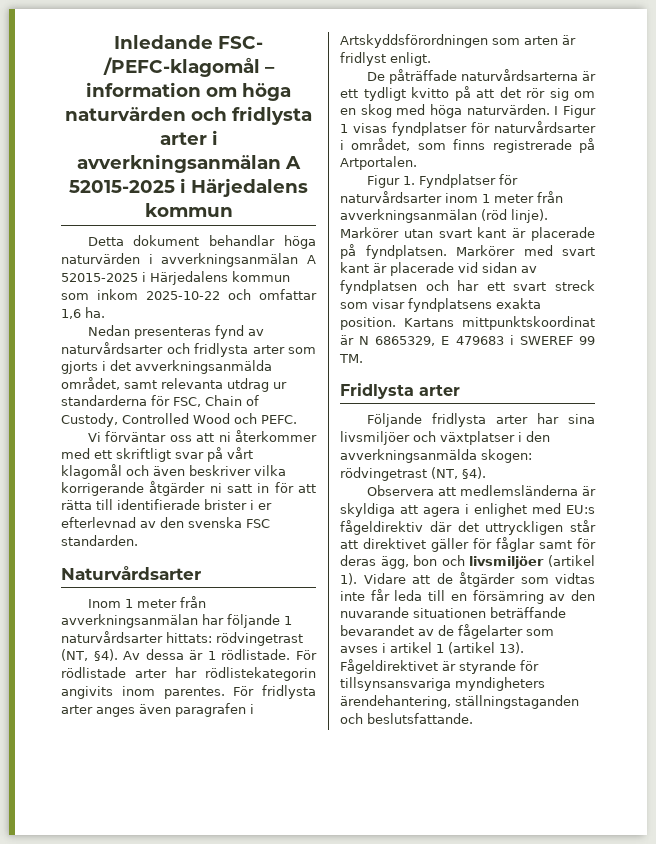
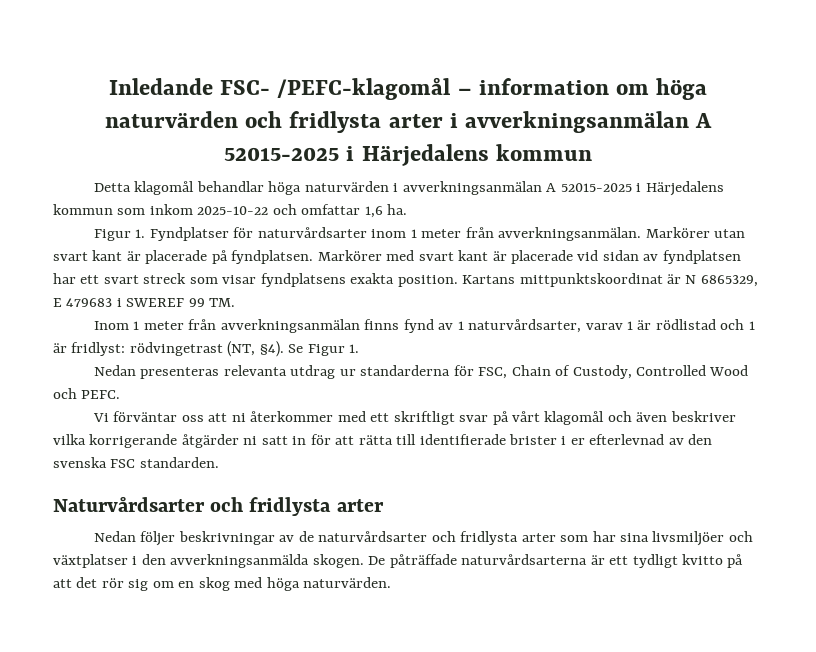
- Detta dokument behandlar höga naturvärden i avverkningsanmälan A 52015-2025 i Härjedalens kommun som inkom 2025-10-22 och omfattar 1,6 ha.
+ Detta klagomål behandlar höga naturvärden i avverkningsanmälan A 52015-2025 i Härjedalens kommun som inkom 2025-10-22 och omfattar 1,6 ha.
- Nedan presenteras fynd av naturvårdsarter och fridlysta arter som gjorts i det avverkningsanmälda området, samt relevanta utdrag ur standarderna för FSC, Chain of Custody, Controlled Wood och PEFC.
+ Figur 1. Fyndplatser för naturvårdsarter inom 1 meter från avverkningsanmälan. Markörer utan svart kant är placerade på fyndplatsen. Markörer med svart kant är placerade vid sidan av fyndplatsen har ett svart streck som visar fyndplatsens exakta position. Kartans mittpunktskoordinat är N 6865329, E 479683 i SWEREF 99 TM.
+ Inom 1 meter från avverkningsanmälan finns fynd av 1 naturvårdsarter, varav 1 är rödlistad och 1 är fridlyst: rödvingetrast (NT, §4). Se Figur 1.
+ Nedan presenteras relevanta utdrag ur standarderna för FSC, Chain of Custody, Controlled Wood och PEFC.
- Naturvårdsarter
- Inom 1 meter från avverkningsanmälan har följande 1 naturvårdsarter hittats: rödvingetrast (NT, §4). Av dessa är 1 rödlistade. För rödlistade arter har rödlistekategorin angivits inom parentes. För fridlysta arter anges även paragrafen i Artskyddsförordningen som arten är fridlyst enligt.
- De påträffade naturvårdsarterna är ett tydligt kvitto på att det rör sig om en skog med höga naturvärden. I Figur 1 visas fyndplatser för naturvårdsarter i området, som finns registrerade på Artportalen.
- Figur 1. Fyndplatser för naturvårdsarter inom 1 meter från avverkningsanmälan (röd linje). Markörer utan svart kant är placerade på fyndplatsen. Markörer med svart kant är placerade vid sidan av fyndplatsen och har ett svart streck som visar fyndplatsens exakta position. Kartans mittpunktskoordinat är N 6865329, E 479683 i SWEREF 99 TM.
- Fridlysta arter
- Följande fridlysta arter har sina livsmiljöer och växtplatser i den avverkningsanmälda skogen: rödvingetrast (NT, §4).
- Observera att medlemsländerna är skyldiga att agera i enlighet med EU:s fågeldirektiv där det uttryckligen står att direktivet gäller för fåglar samt för deras ägg, bon och livsmiljöer (artikel 1). Vidare att de åtgärder som vidtas inte får leda till en försämring av den nuvarande situationen beträffande bevarandet av de fågelarter som avses i artikel 1 (artikel 13). Fågeldirektivet är styrande för tillsynsansvariga myndigheters ärendehantering, ställningstaganden och beslutsfattande.
+ Naturvårdsarter och fridlysta arter
+ Nedan följer beskrivningar av de naturvårdsarter och fridlysta arter som har sina livsmiljöer och växtplatser i den avverkningsanmälda skogen. De påträffade naturvårdsarterna är ett tydligt kvitto på att det rör sig om en skog med höga naturvärden.

